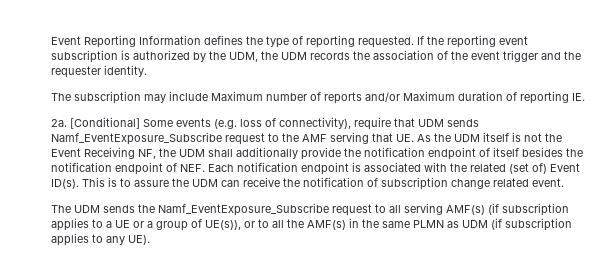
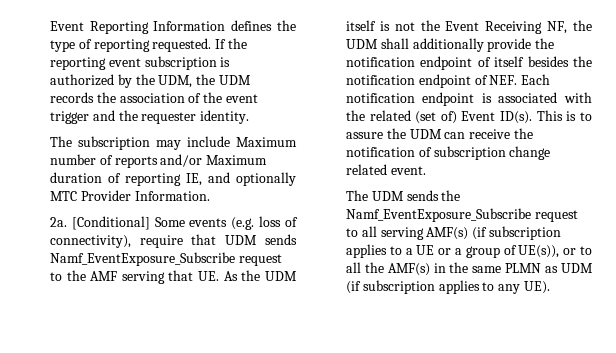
- The subscription may include Maximum number of reports and/or Maximum duration of reporting IE.
+ The subscription may include Maximum number of reports and/or Maximum duration of reporting IE, and optionally MTC Provider Information.

